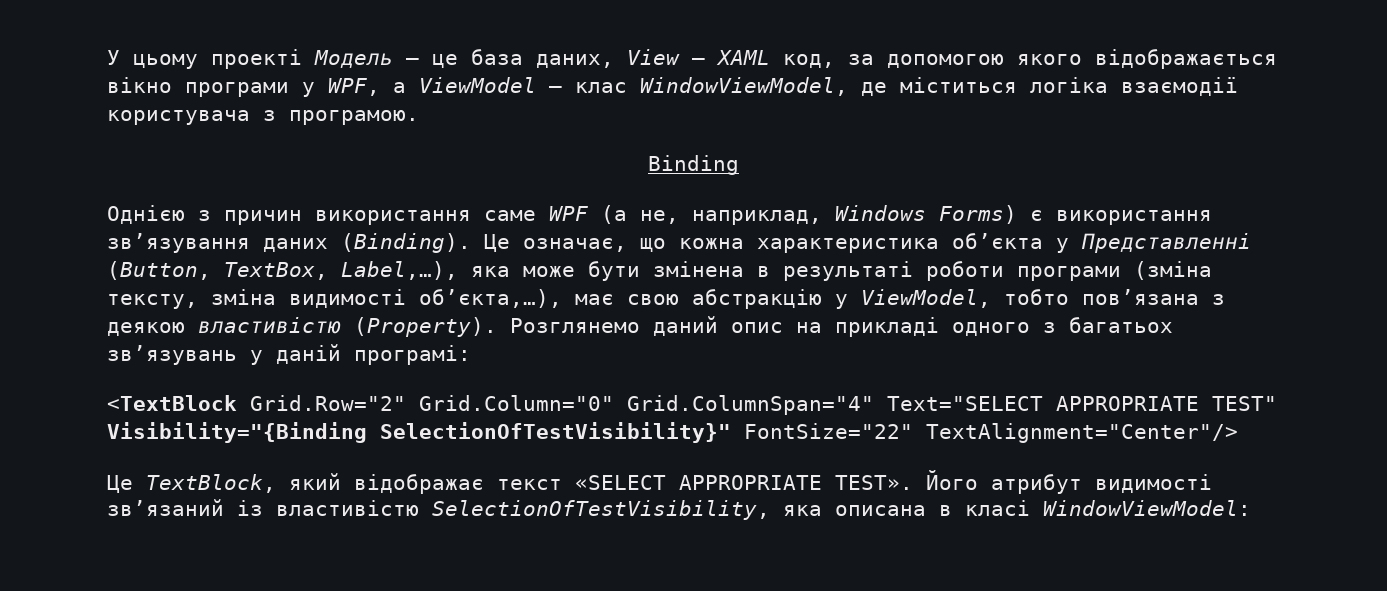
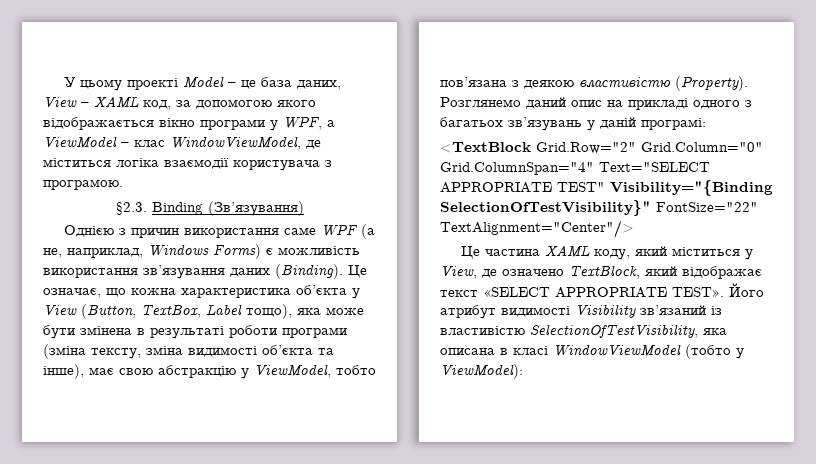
- У цьому проекті Модель – це база даних, View – XAML код, за допомогою якого відображається вікно програми у WPF, а ViewModel – клас WindowViewModel, де міститься логіка взаємодії користувача з програмою.
+ У цьому проекті Model – це база даних, View – XAML код, за допомогою якого відображається вікно програми у WPF, а ViewModel – клас WindowViewModel, де міститься логіка взаємодії користувача з програмою.
- Binding
+ §2.3. Binding (Зв’язування)
- Однією з причин використання саме WPF (а не, наприклад, Windows Forms) є використання зв’язування даних (Binding).
+ Однією з причин використання саме WPF (а не, наприклад, Windows Forms) є можливість використання зв’язування даних (Binding).
- Це означає, що кожна характеристика об’єкта у Представленні (Button, TextBox, Label,…), яка може бути змінена в результаті роботи програми (зміна тексту, зміна видимості об’єкта,…), має свою абстракцію у ViewModel, тобто пов’язана з деякою властивістю (Property).
+ Це означає, що кожна характеристика об’єкта у View (Button, TextBox, Label тощо), яка може бути змінена в результаті роботи програми (зміна тексту, зміна видимості об’єкта та інше), має свою абстракцію у ViewModel, тобто пов’язана з деякою властивістю (Property).
- Це TextBlock, який відображає текст «SELECT APPROPRIATE TEST».
+ Це частина XAML коду, який міститься у View, де означено TextBlock, який відображає текст «SELECT APPROPRIATE TEST».
- Його атрибут видимості зв’язаний із властивістю SelectionOfTestVisibility, яка описана в класі WindowViewModel:
+ Його атрибут видимості Visibility зв’язаний із властивістю SelectionOfTestVisibility, яка описана в класі WindowViewModel (тобто у ViewModel):

